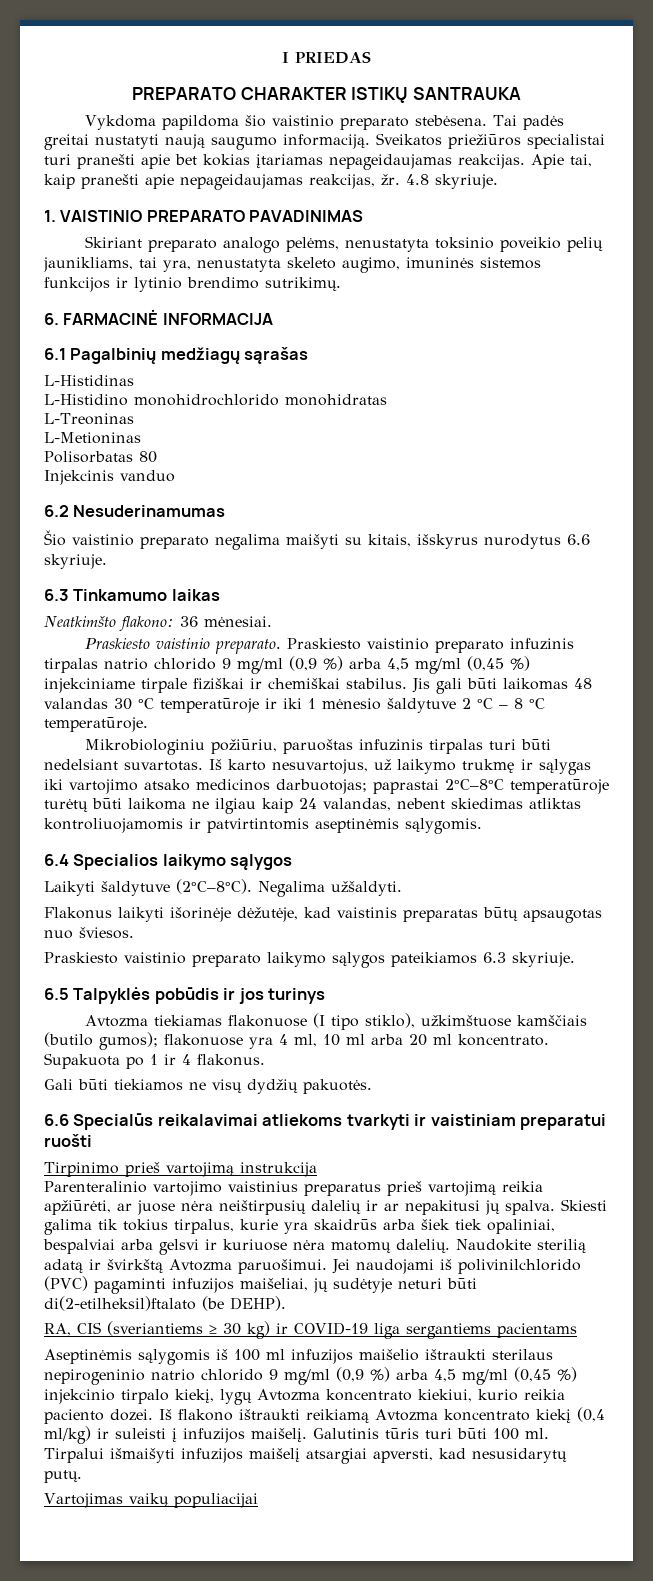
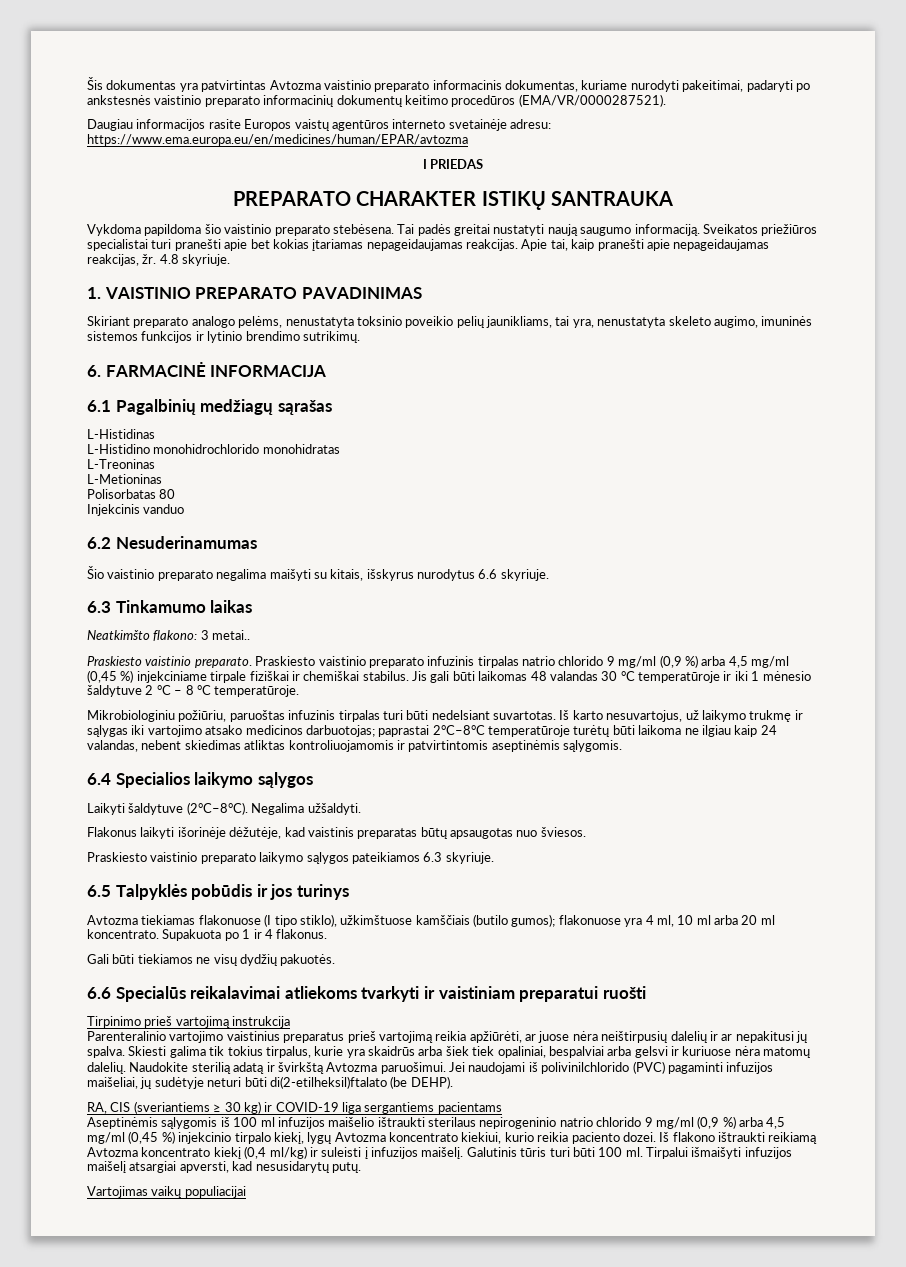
+ Šis dokumentas yra patvirtintas Avtozma vaistinio preparato informacinis dokumentas, kuriame nurodyti pakeitimai, padaryti po ankstesnės vaistinio preparato informacinių dokumentų keitimo procedūros (EMA/VR/0000287521).
+ Daugiau informacijos rasite Europos vaistų agentūros interneto svetainėje adresu: https://www.ema.europa.eu/en/medicines/human/EPAR/avtozma
- Neatkimšto flakono: 36 mėnesiai.
+ Neatkimšto flakono: 3 metai..

